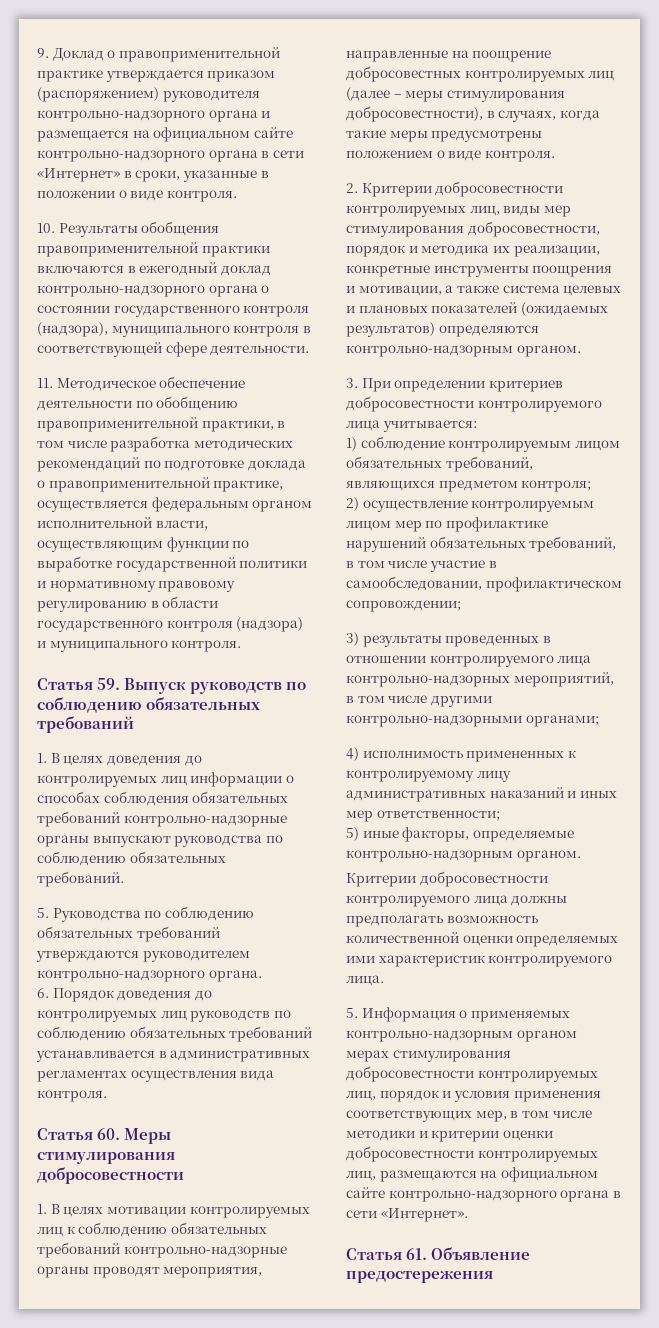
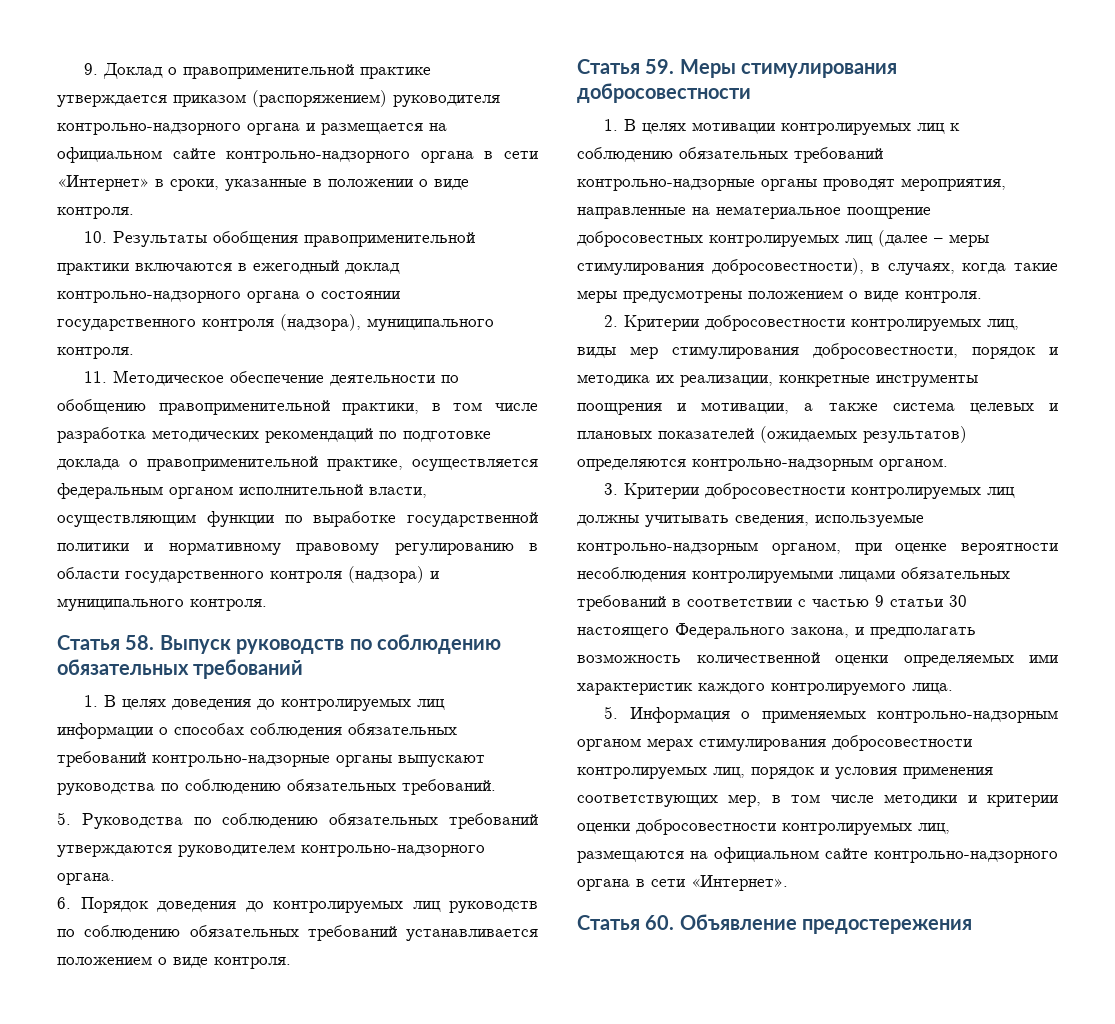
- 10. Результаты обобщения правоприменительной практики включаются в ежегодный доклад контрольно-надзорного органа о состоянии государственного контроля (надзора), муниципального контроля в соответствующей сфере деятельности.
+ 10. Результаты обобщения правоприменительной практики включаются в ежегодный доклад контрольно-надзорного органа о состоянии государственного контроля (надзора), муниципального контроля.
- Статья 59. Выпуск руководств по соблюдению обязательных требований
+ Статья 58. Выпуск руководств по соблюдению обязательных требований
- 6. Порядок доведения до контролируемых лиц руководств по соблюдению обязательных требований устанавливается в административных регламентах осуществления вида контроля.
- Статья 60. Меры стимулирования добросовестности
+ 6. Порядок доведения до контролируемых лиц руководств по соблюдению обязательных требований устанавливается положением о виде контроля.
+ Статья 59. Меры стимулирования добросовестности
- 1. В целях мотивации контролируемых лиц к соблюдению обязательных требований контрольно-надзорные органы проводят мероприятия, направленные на поощрение добросовестных контролируемых лиц (далее – меры стимулирования добросовестности), в случаях, когда такие меры предусмотрены положением о виде контроля.
+ 1. В целях мотивации контролируемых лиц к соблюдению обязательных требований контрольно-надзорные органы проводят мероприятия, направленные на нематериальное поощрение добросовестных контролируемых лиц (далее – меры стимулирования добросовестности), в случаях, когда такие меры предусмотрены положением о виде контроля.
- 3. При определении критериев добросовестности контролируемого лица учитывается:
- 1) соблюдение контролируемым лицом обязательных требований, являющихся предметом контроля;
- 2) осуществление контролируемым лицом мер по профилактике нарушений обязательных требований, в том числе участие в самообследовании, профилактическом сопровождении;
- 3) результаты проведенных в отношении контролируемого лица контрольно-надзорных мероприятий, в том числе другими контрольно-надзорными органами;
- 4) исполнимость примененных к контролируемому лицу административных наказаний и иных мер ответственности;
- 5) иные факторы, определяемые контрольно-надзорным органом.
- Критерии добросовестности контролируемого лица должны предполагать возможность количественной оценки определяемых ими характеристик контролируемого лица.
+ 3. Критерии добросовестности контролируемых лиц должны учитывать сведения, используемые контрольно-надзорным органом, при оценке вероятности несоблюдения контролируемыми лицами обязательных требований в соответствии с частью 9 статьи 30 настоящего Федерального закона, и предполагать возможность количественной оценки определяемых ими характеристик каждого контролируемого лица.
- Статья 61. Объявление предостережения
+ Статья 60. Объявление предостережения

